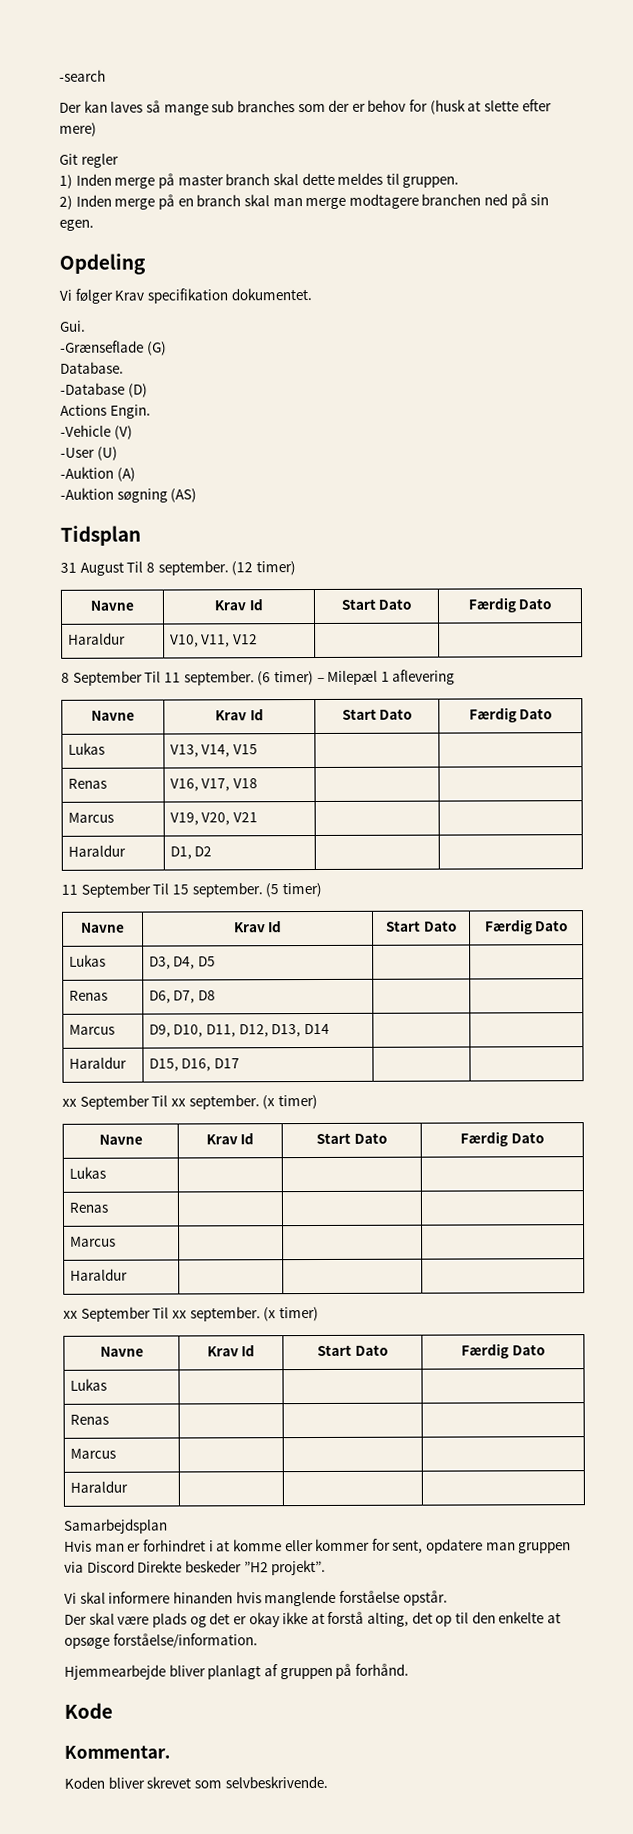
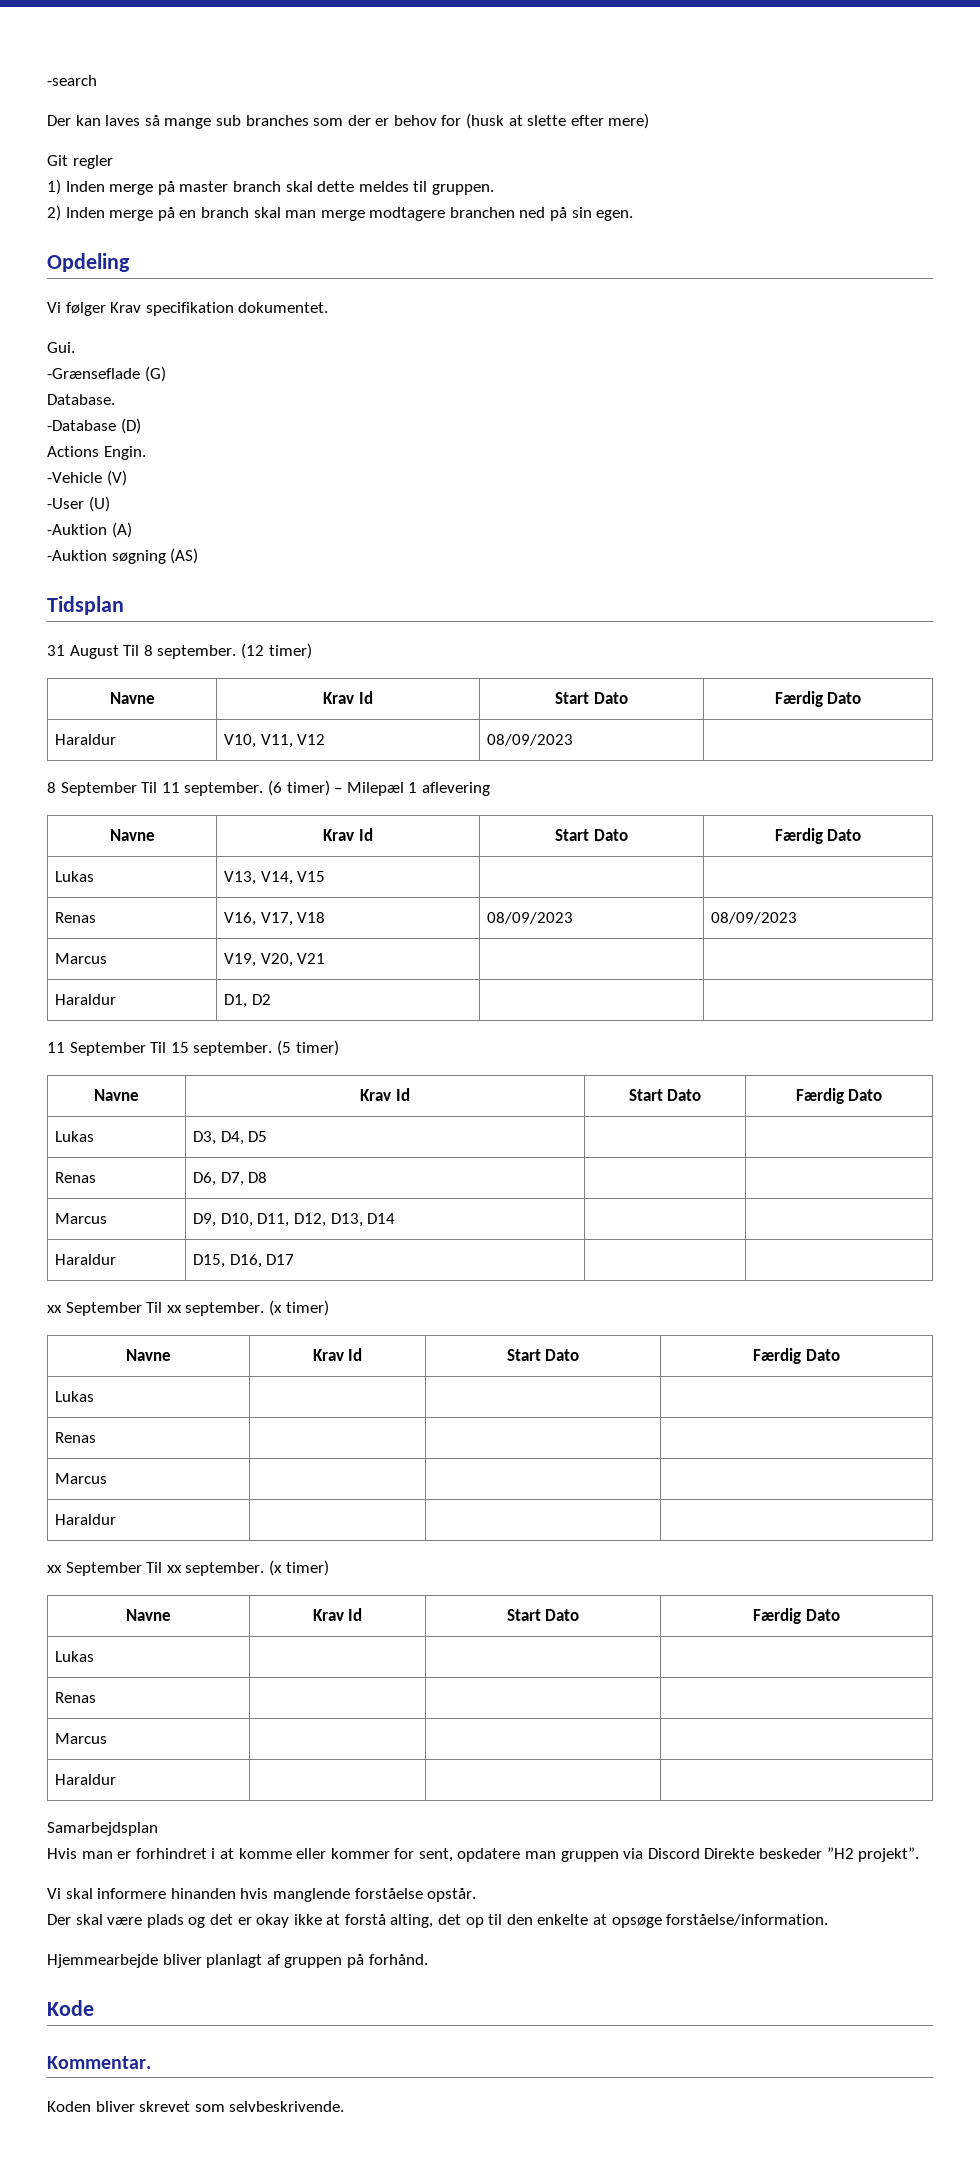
- Haraldur | V10, V11, V12 | |
+ Haraldur | V10, V11, V12 | 08/09/2023 |
- Renas | V16, V17, V18 | |
+ Renas | V16, V17, V18 | 08/09/2023 | 08/09/2023

